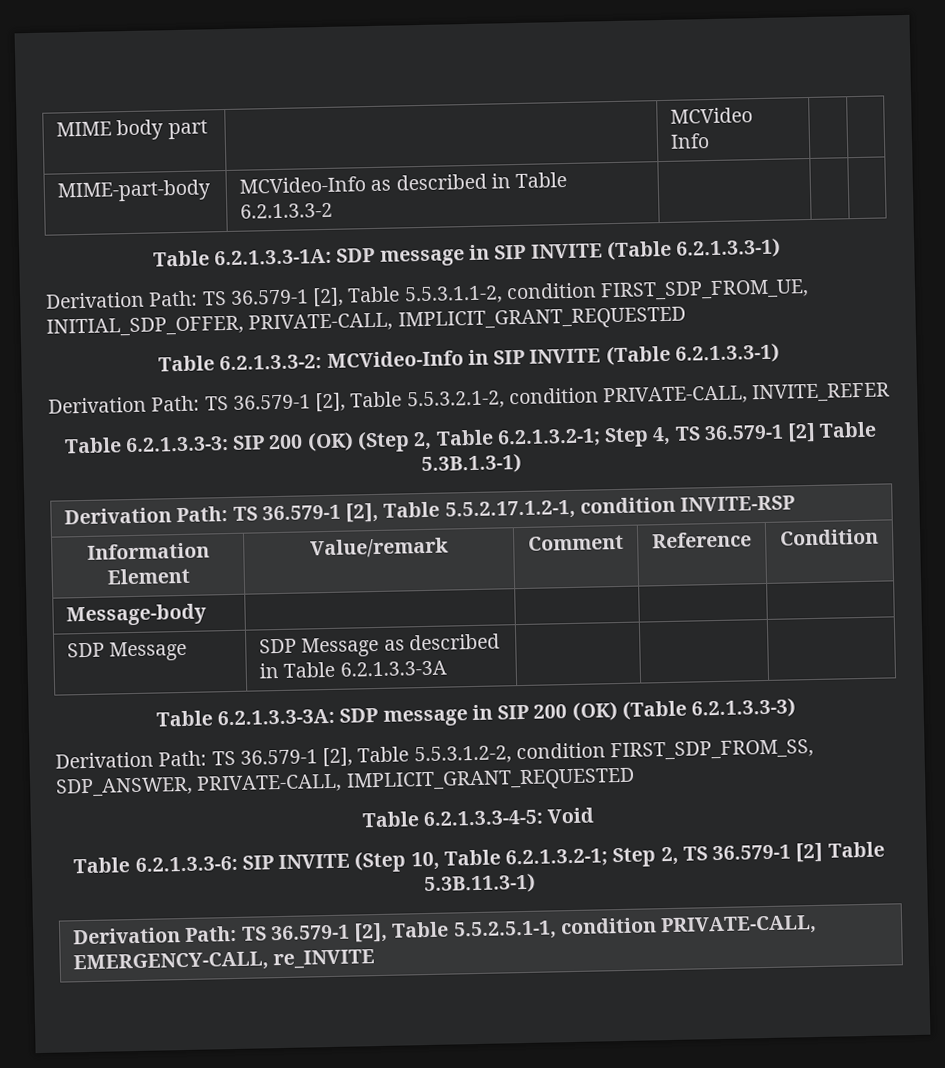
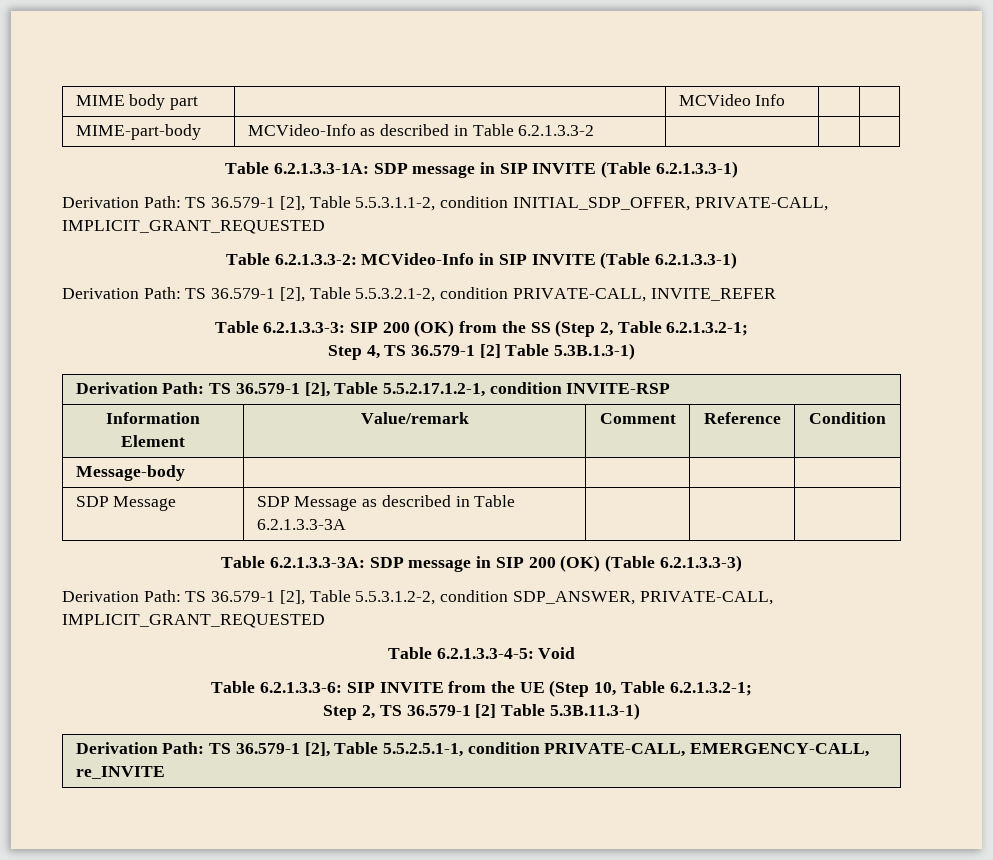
- Derivation Path: TS 36.579-1 [2], Table 5.5.3.1.1-2, condition FIRST_SDP_FROM_UE, INITIAL_SDP_OFFER, PRIVATE-CALL, IMPLICIT_GRANT_REQUESTED
+ Derivation Path: TS 36.579-1 [2], Table 5.5.3.1.1-2, condition INITIAL_SDP_OFFER, PRIVATE-CALL, IMPLICIT_GRANT_REQUESTED
- Table 6.2.1.3.3-3: SIP 200 (OK) (Step 2, Table 6.2.1.3.2-1; Step 4, TS 36.579-1 [2] Table 5.3B.1.3-1)
+ Table 6.2.1.3.3-3: SIP 200 (OK) from the SS (Step 2, Table 6.2.1.3.2-1;
+ Step 4, TS 36.579-1 [2] Table 5.3B.1.3-1)
- Derivation Path: TS 36.579-1 [2], Table 5.5.3.1.2-2, condition FIRST_SDP_FROM_SS, SDP_ANSWER, PRIVATE-CALL, IMPLICIT_GRANT_REQUESTED
+ Derivation Path: TS 36.579-1 [2], Table 5.5.3.1.2-2, condition SDP_ANSWER, PRIVATE-CALL, IMPLICIT_GRANT_REQUESTED
- Table 6.2.1.3.3-6: SIP INVITE (Step 10, Table 6.2.1.3.2-1; Step 2, TS 36.579-1 [2] Table 5.3B.11.3-1)
+ Table 6.2.1.3.3-6: SIP INVITE from the UE (Step 10, Table 6.2.1.3.2-1;
+ Step 2, TS 36.579-1 [2] Table 5.3B.11.3-1)

